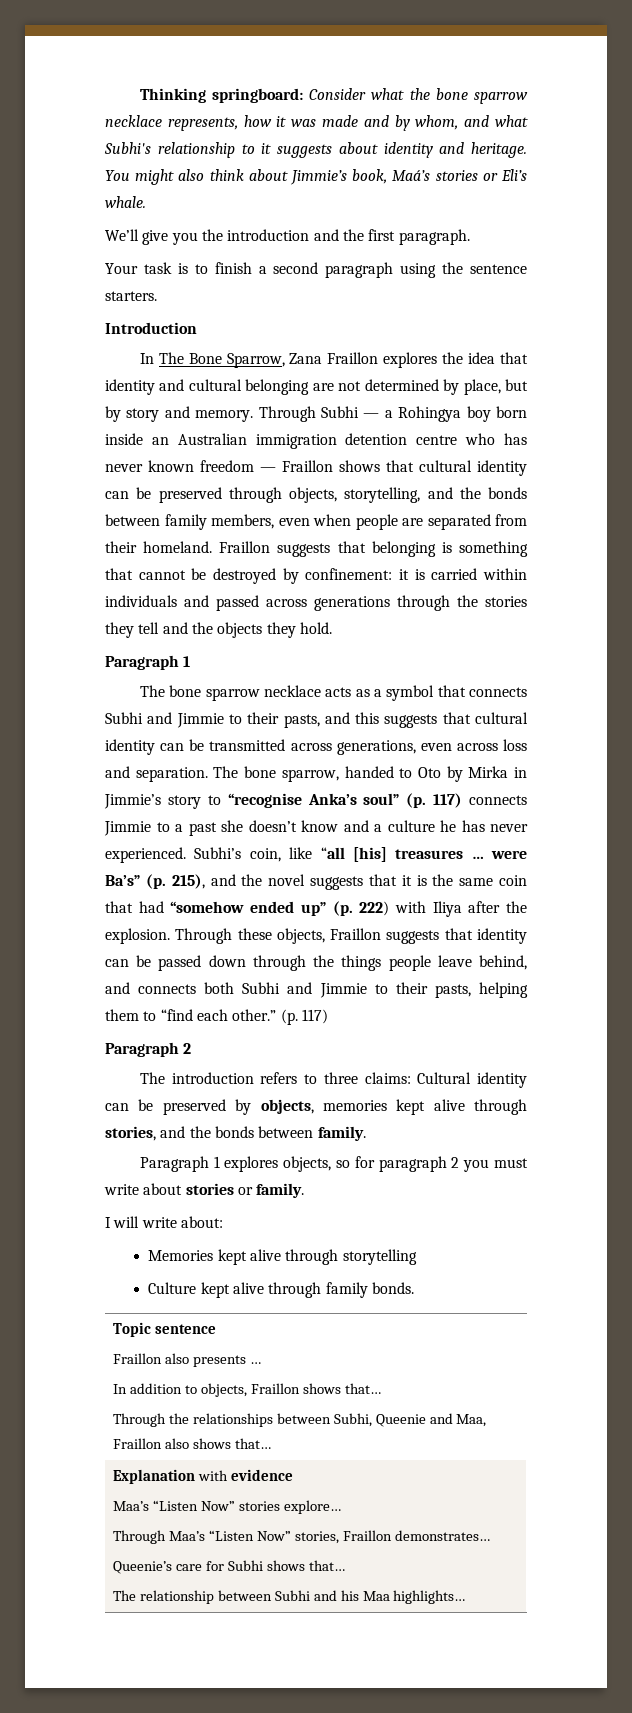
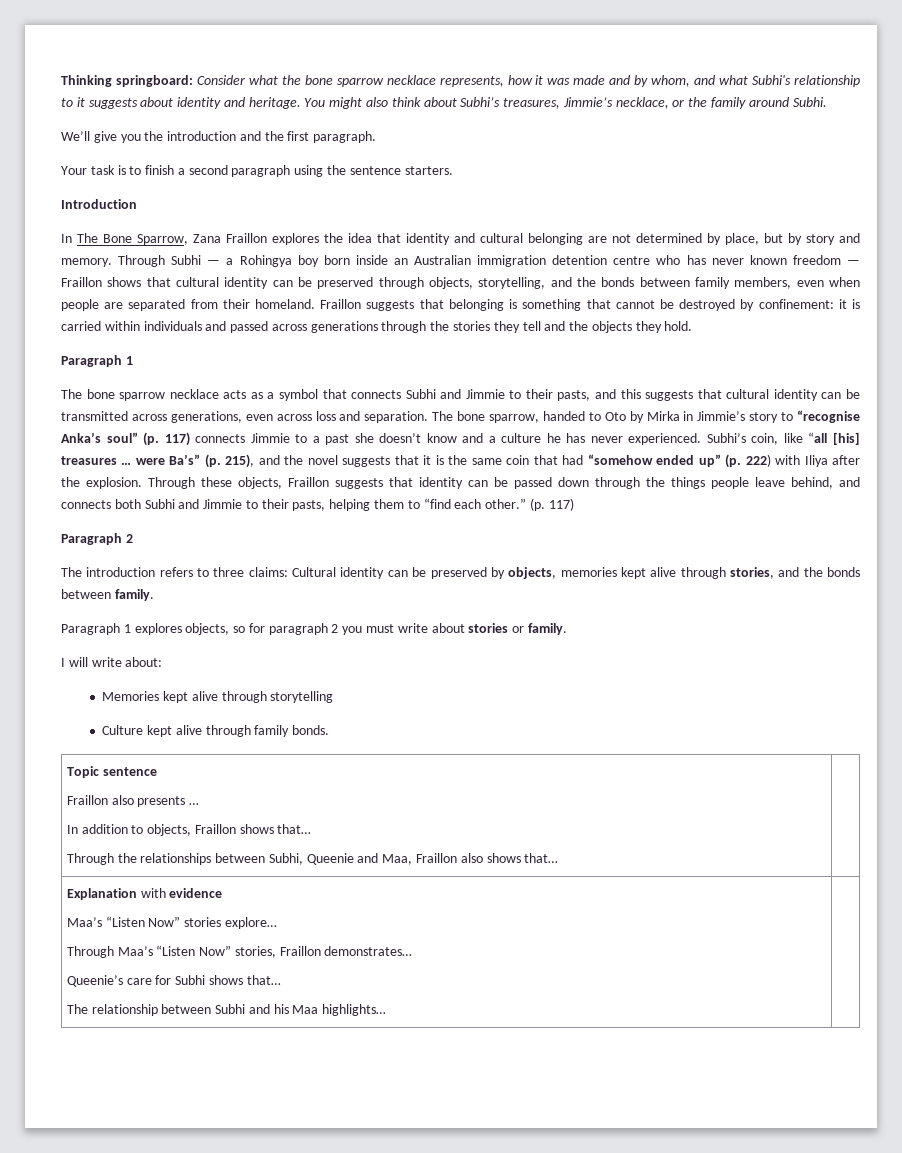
- You might also think about Jimmie’s book, Maá’s stories or Eli’s whale.
+ You might also think about Subhi’s treasures, Jimmie’s necklace, or the family around Subhi.

